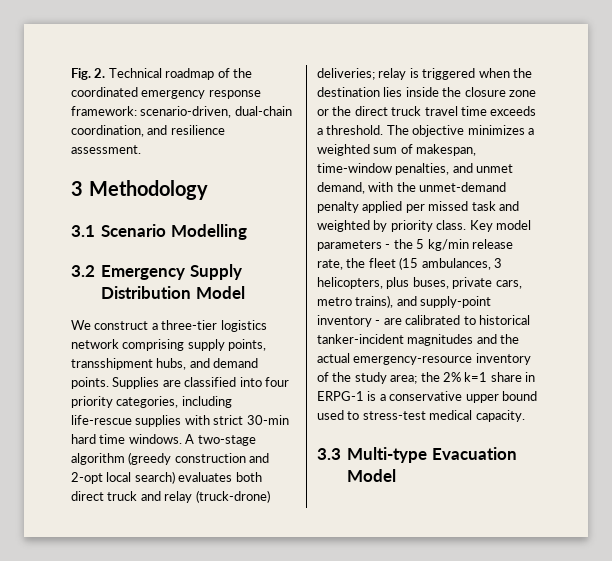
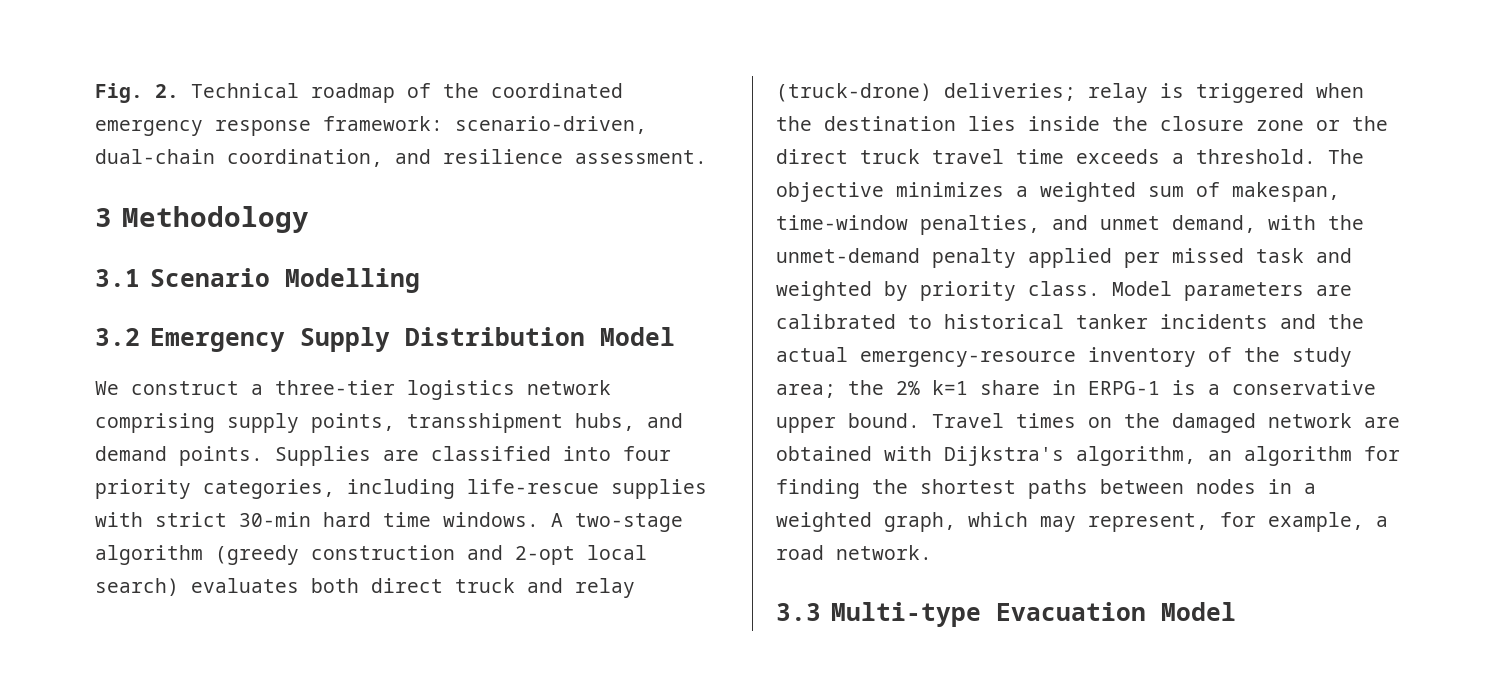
- Key model parameters - the 5 kg/min release rate, the fleet (15 ambulances, 3 helicopters, plus buses, private cars, metro trains), and supply-point inventory - are calibrated to historical tanker-incident magnitudes and the actual emergency-resource inventory of the study area; the 2% k=1 share in ERPG-1 is a conservative upper bound used to stress-test medical capacity.
+ Model parameters are calibrated to historical tanker incidents and the actual emergency-resource inventory of the study area; the 2% k=1 share in ERPG-1 is a conservative upper bound. Travel times on the damaged network are obtained with Dijkstra's algorithm, an algorithm for finding the shortest paths between nodes in a weighted graph, which may represent, for example, a road network.

